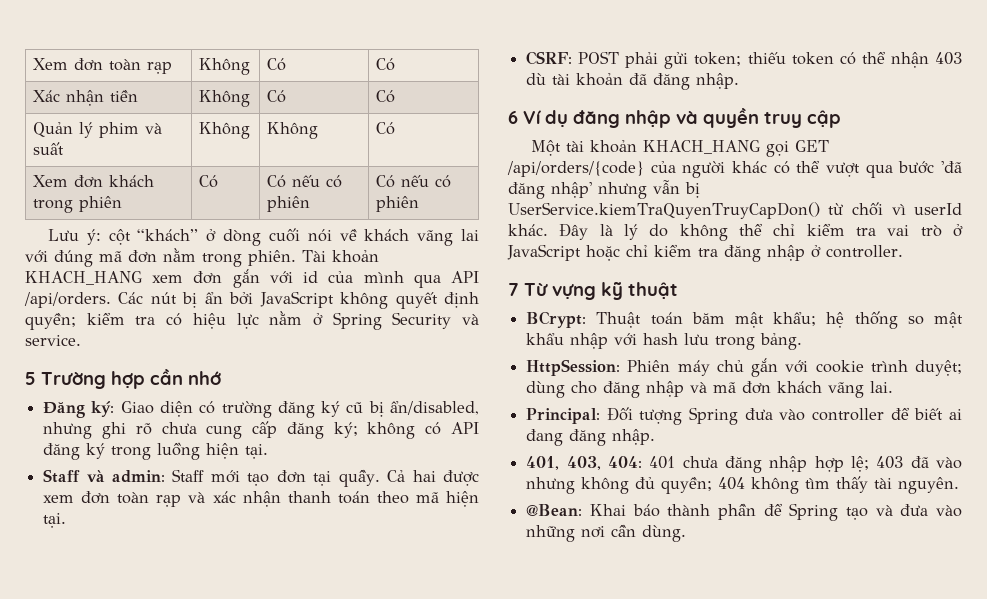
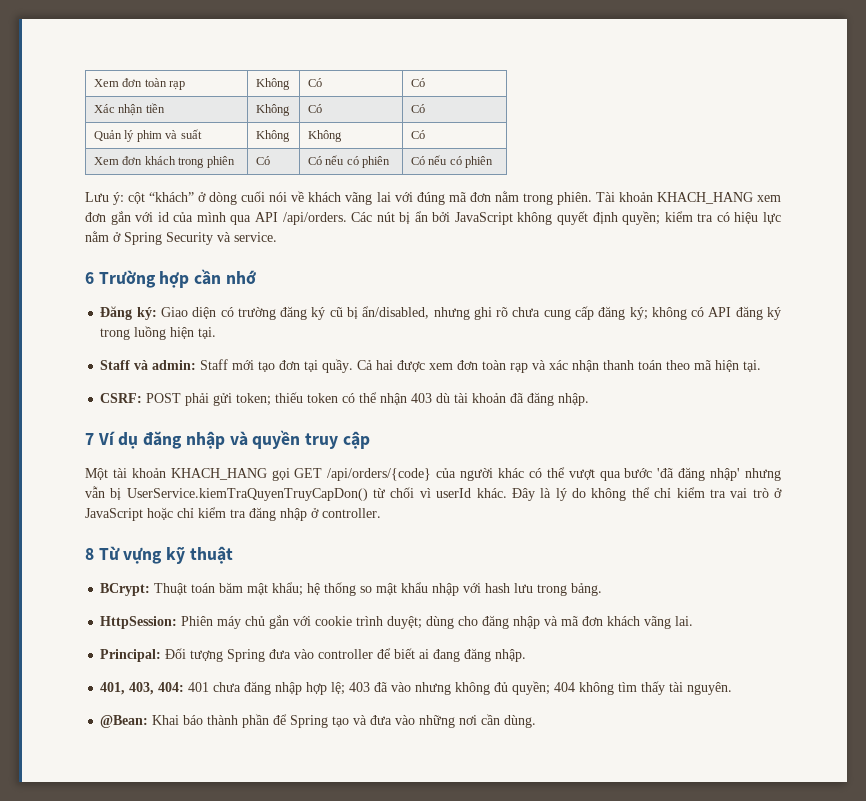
- 5 Trường hợp cần nhớ
+ 6 Trường hợp cần nhớ
- 6 Ví dụ đăng nhập và quyền truy cập
+ 7 Ví dụ đăng nhập và quyền truy cập
- 7 Từ vựng kỹ thuật
+ 8 Từ vựng kỹ thuật

